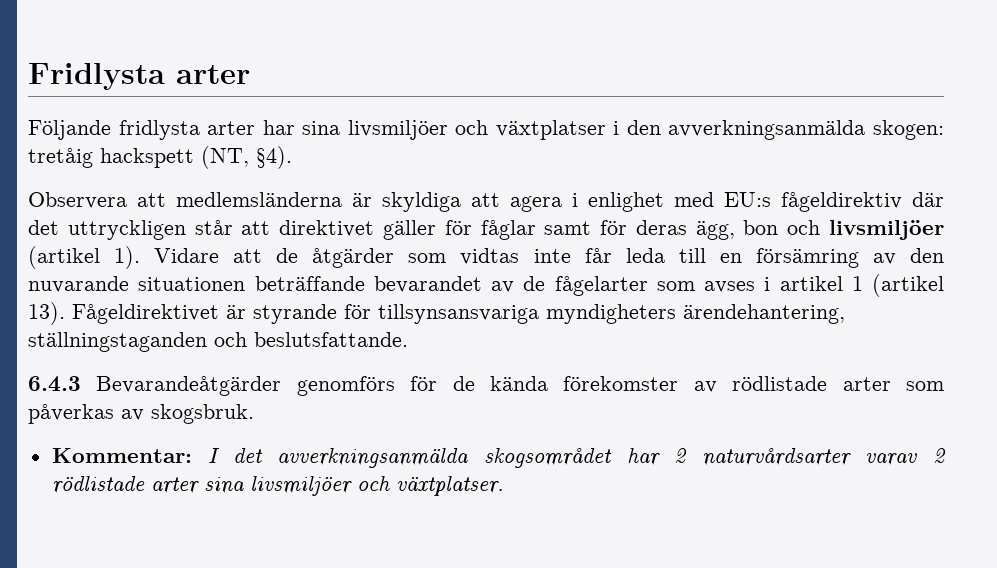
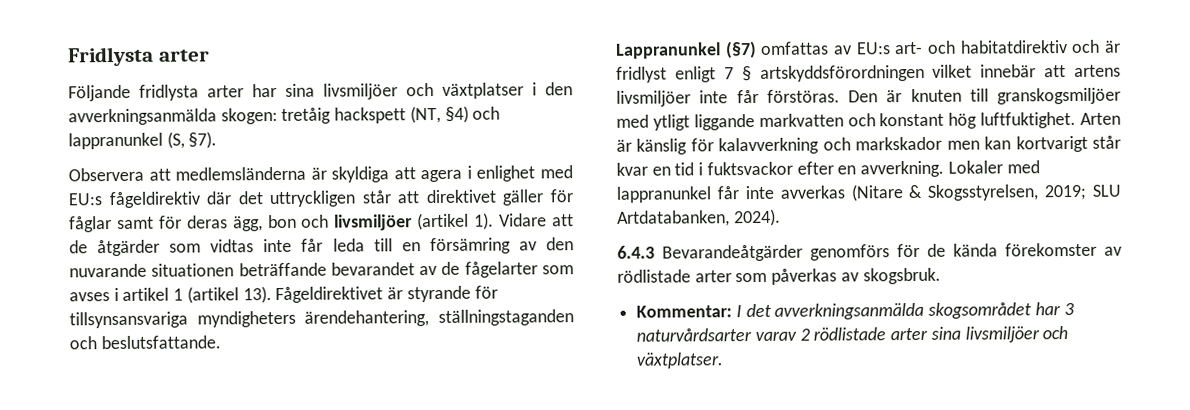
- Följande fridlysta arter har sina livsmiljöer och växtplatser i den avverkningsanmälda skogen: tretåig hackspett (NT, §4).
+ Följande fridlysta arter har sina livsmiljöer och växtplatser i den avverkningsanmälda skogen: tretåig hackspett (NT, §4) och lappranunkel (S, §7).
+ Lappranunkel (§7) omfattas av EU:s art- och habitatdirektiv och är fridlyst enligt 7 § artskyddsförordningen vilket innebär att artens livsmiljöer inte får förstöras. Den är knuten till granskogsmiljöer med ytligt liggande markvatten och konstant hög luftfuktighet. Arten är känslig för kalavverkning och markskador men kan kortvarigt står kvar en tid i fuktsvackor efter en avverkning. Lokaler med lappranunkel får inte avverkas (Nitare & Skogsstyrelsen, 2019; SLU Artdatabanken, 2024).
- Kommentar: I det avverkningsanmälda skogsområdet har 2 naturvårdsarter varav 2 rödlistade arter sina livsmiljöer och växtplatser.
+ Kommentar: I det avverkningsanmälda skogsområdet har 3 naturvårdsarter varav 2 rödlistade arter sina livsmiljöer och växtplatser.

